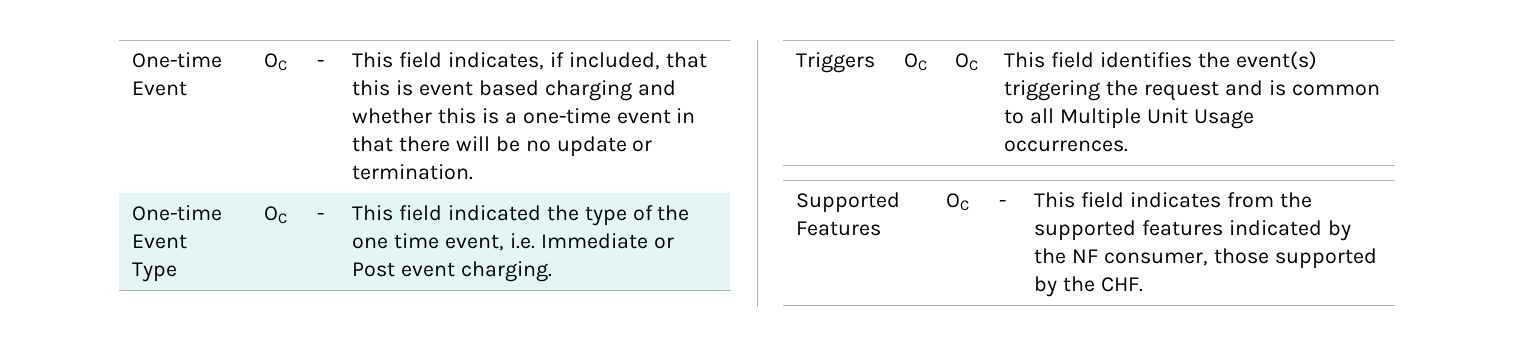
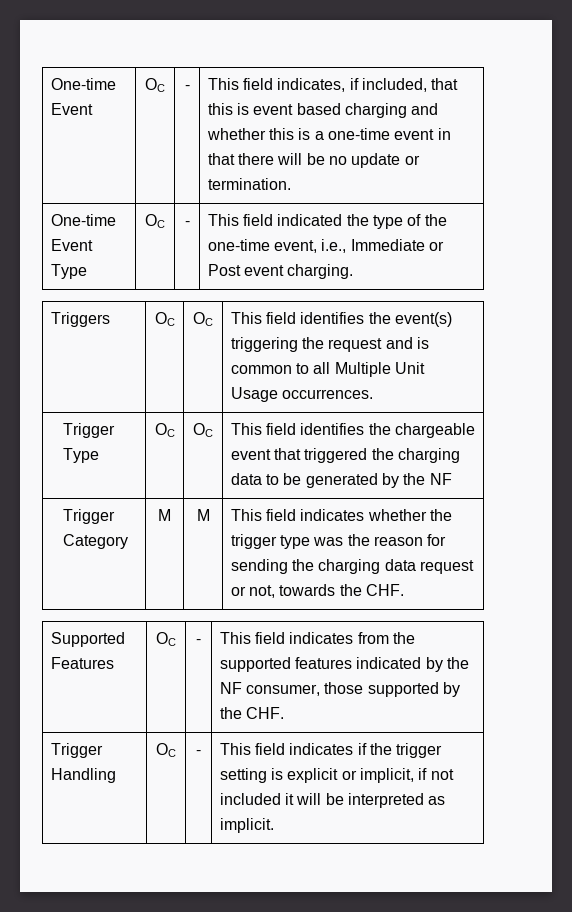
- One-time Event Type | OC | - | This field indicated the type of the one time event, i.e. Immediate or Post event charging.
+ One-time Event Type | OC | - | This field indicated the type of the one-time event, i.e., Immediate or Post event charging.
+ Trigger Type | OC | OC | This field identifies the chargeable event that triggered the charging data to be generated by the NF
+ Trigger Category | M | M | This field indicates whether the trigger type was the reason for sending the charging data request or not, towards the CHF.
+ Trigger Handling | OC | - | This field indicates if the trigger setting is explicit or implicit, if not included it will be interpreted as implicit.

